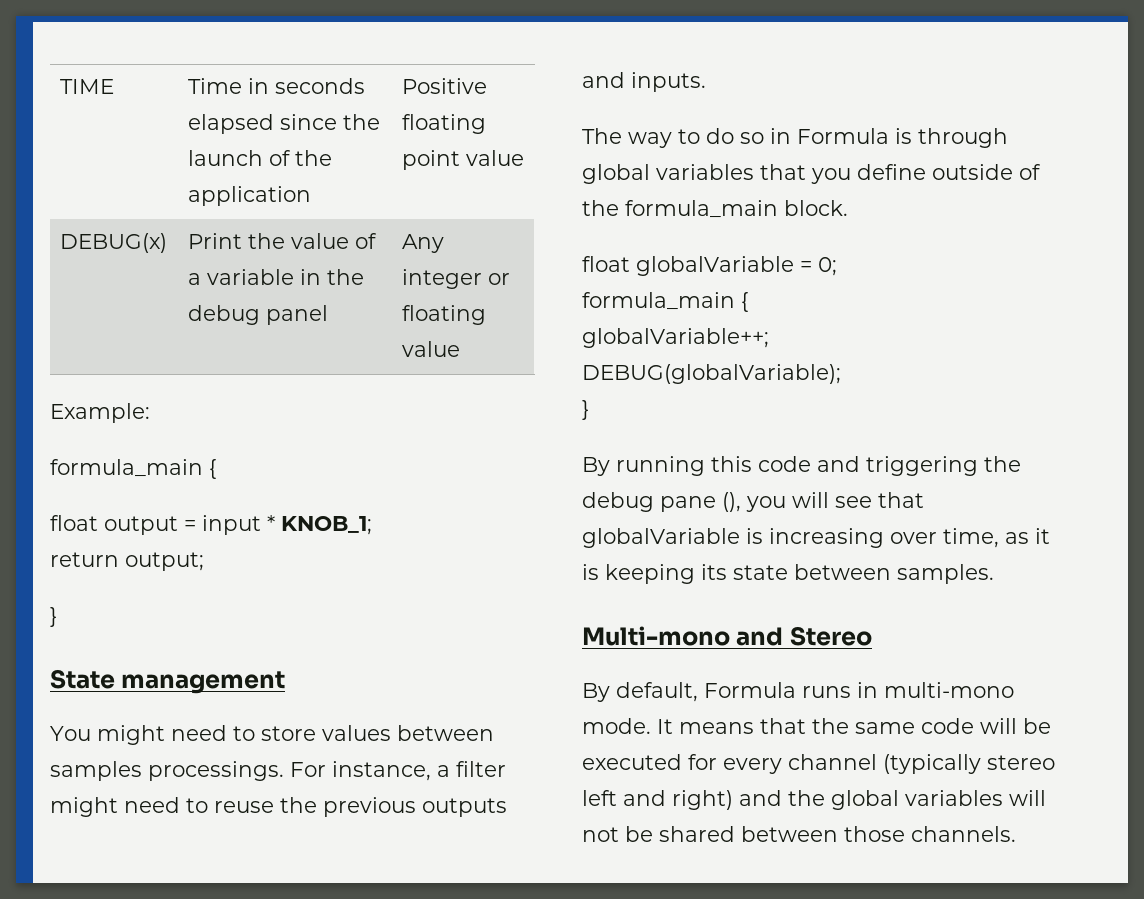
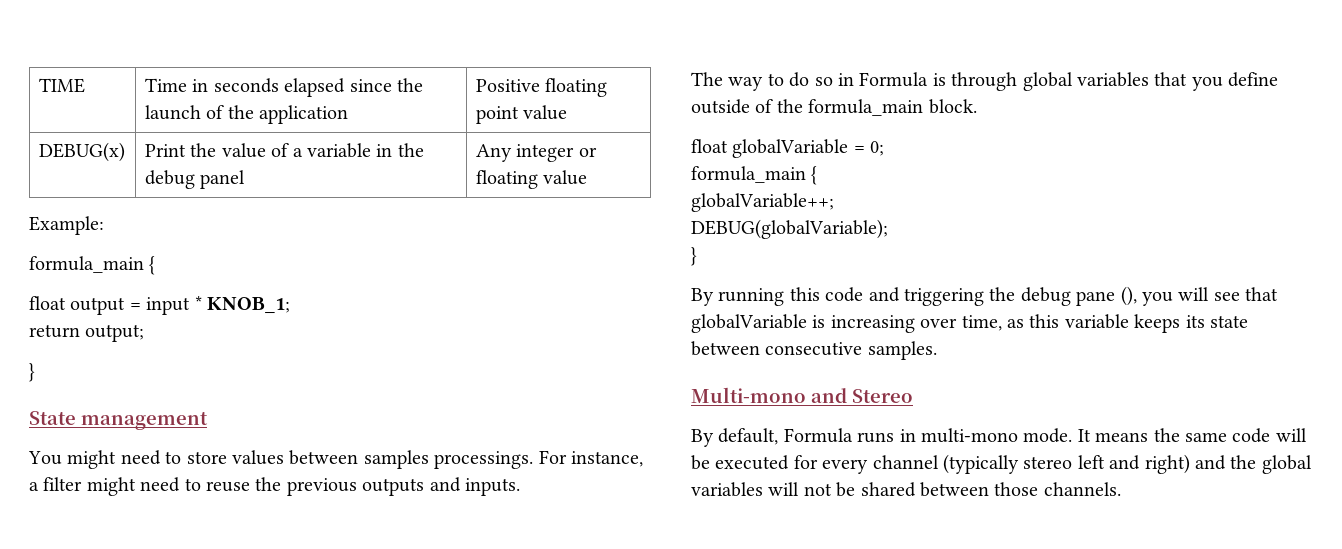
- By running this code and triggering the debug pane (), you will see that globalVariable is increasing over time, as it is keeping its state between samples.
+ By running this code and triggering the debug pane (), you will see that globalVariable is increasing over time, as this variable keeps its state between consecutive samples.
- It means that the same code will be executed for every channel (typically stereo left and right) and the global variables will not be shared between those channels.
+ It means the same code will be executed for every channel (typically stereo left and right) and the global variables will not be shared between those channels.

